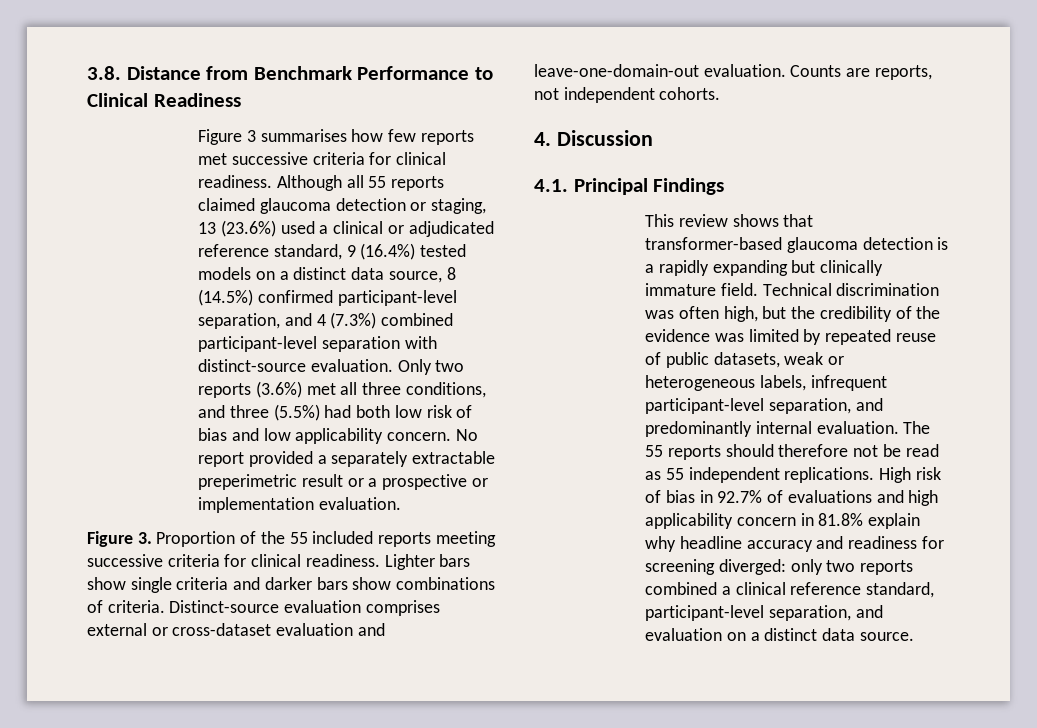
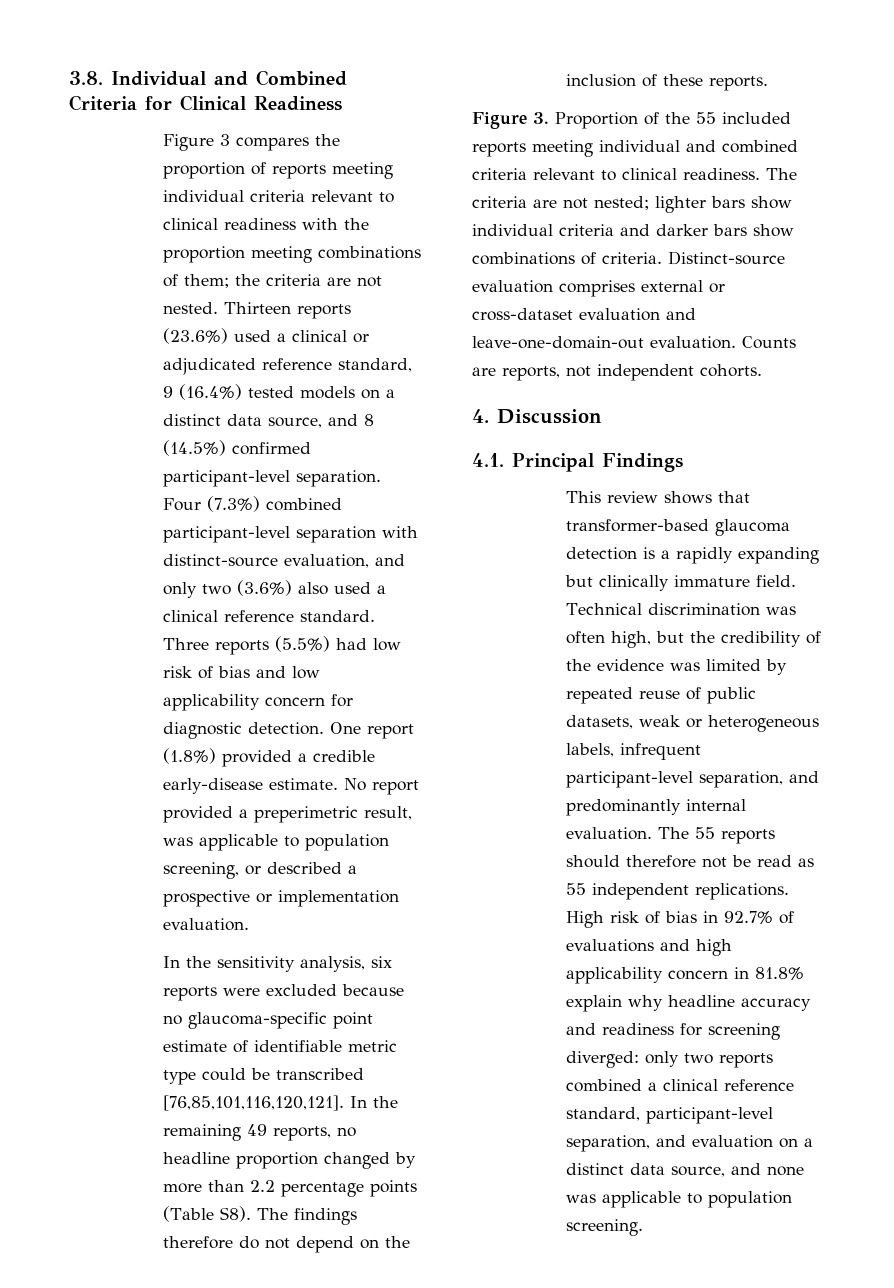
- 3.8. Distance from Benchmark Performance to Clinical Readiness
+ 3.8. Individual and Combined Criteria for Clinical Readiness
- Figure 3 summarises how few reports met successive criteria for clinical readiness. Although all 55 reports claimed glaucoma detection or staging, 13 (23.6%) used a clinical or adjudicated reference standard, 9 (16.4%) tested models on a distinct data source, 8 (14.5%) confirmed participant-level separation, and 4 (7.3%) combined participant-level separation with distinct-source evaluation. Only two reports (3.6%) met all three conditions, and three (5.5%) had both low risk of bias and low applicability concern. No report provided a separately extractable preperimetric result or a prospective or implementation evaluation.
+ Figure 3 compares the proportion of reports meeting individual criteria relevant to clinical readiness with the proportion meeting combinations of them; the criteria are not nested. Thirteen reports (23.6%) used a clinical or adjudicated reference standard, 9 (16.4%) tested models on a distinct data source, and 8 (14.5%) confirmed participant-level separation. Four (7.3%) combined participant-level separation with distinct-source evaluation, and only two (3.6%) also used a clinical reference standard. Three reports (5.5%) had low risk of bias and low applicability concern for diagnostic detection. One report (1.8%) provided a credible early-disease estimate. No report provided a preperimetric result, was applicable to population screening, or described a prospective or implementation evaluation.
+ In the sensitivity analysis, six reports were excluded because no glaucoma-specific point estimate of identifiable metric type could be transcribed [76,85,101,116,120,121]. In the remaining 49 reports, no headline proportion changed by more than 2.2 percentage points (Table S8). The findings therefore do not depend on the inclusion of these reports.
- Figure 3. Proportion of the 55 included reports meeting successive criteria for clinical readiness. Lighter bars show single criteria and darker bars show combinations of criteria.
+ Figure 3. Proportion of the 55 included reports meeting individual and combined criteria relevant to clinical readiness. The criteria are not nested; lighter bars show individual criteria and darker bars show combinations of criteria.
- High risk of bias in 92.7% of evaluations and high applicability concern in 81.8% explain why headline accuracy and readiness for screening diverged: only two reports combined a clinical reference standard, participant-level separation, and evaluation on a distinct data source.
+ High risk of bias in 92.7% of evaluations and high applicability concern in 81.8% explain why headline accuracy and readiness for screening diverged: only two reports combined a clinical reference standard, participant-level separation, and evaluation on a distinct data source, and none was applicable to population screening.

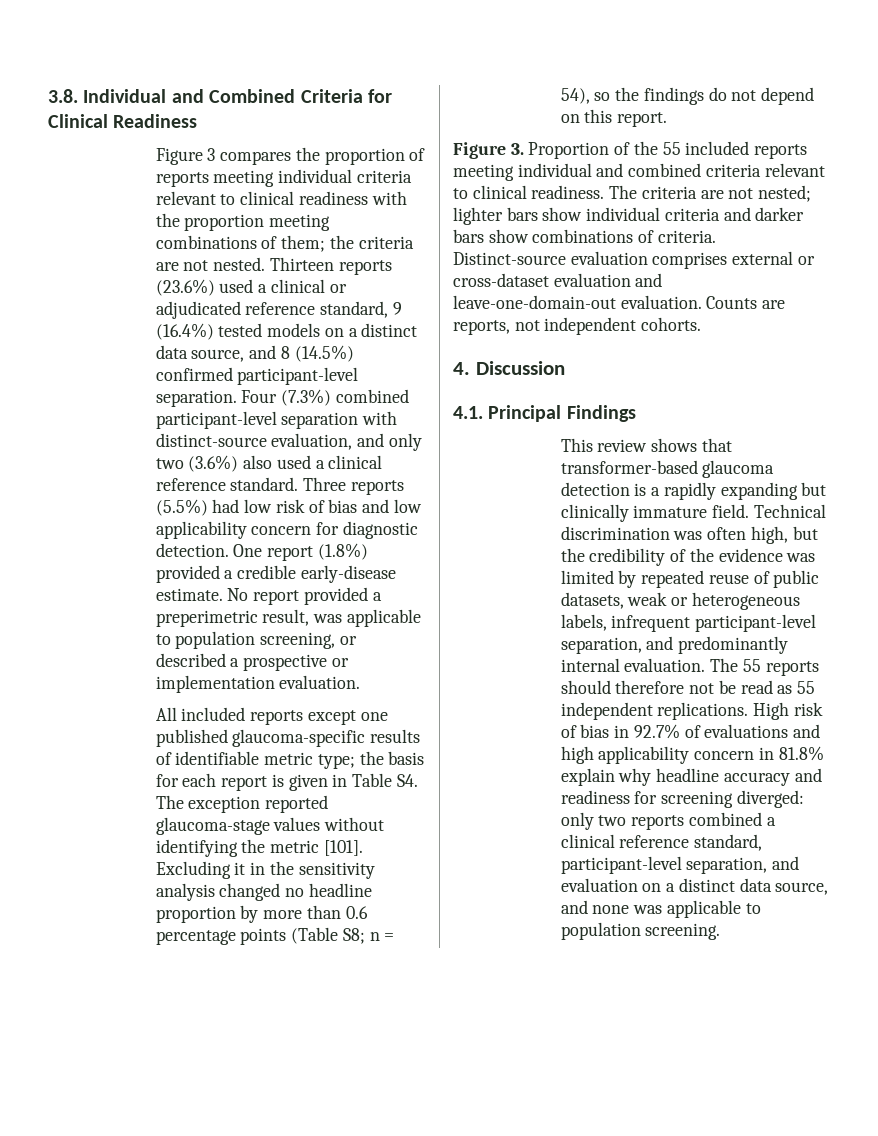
- In the sensitivity analysis, six reports were excluded because no glaucoma-specific point estimate of identifiable metric type could be transcribed [76,85,101,116,120,121]. In the remaining 49 reports, no headline proportion changed by more than 2.2 percentage points (Table S8). The findings therefore do not depend on the inclusion of these reports.
+ All included reports except one published glaucoma-specific results of identifiable metric type; the basis for each report is given in Table S4. The exception reported glaucoma-stage values without identifying the metric [101]. Excluding it in the sensitivity analysis changed no headline proportion by more than 0.6 percentage points (Table S8; n = 54), so the findings do not depend on this report.

